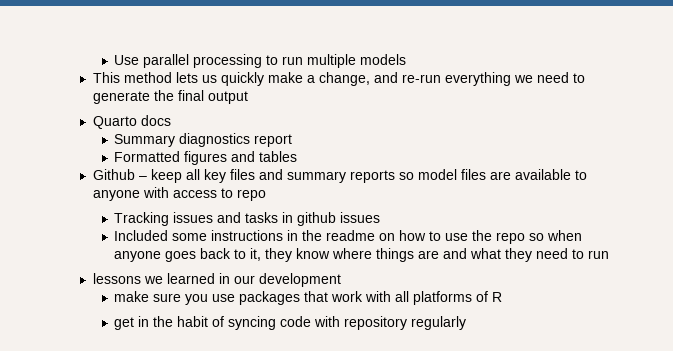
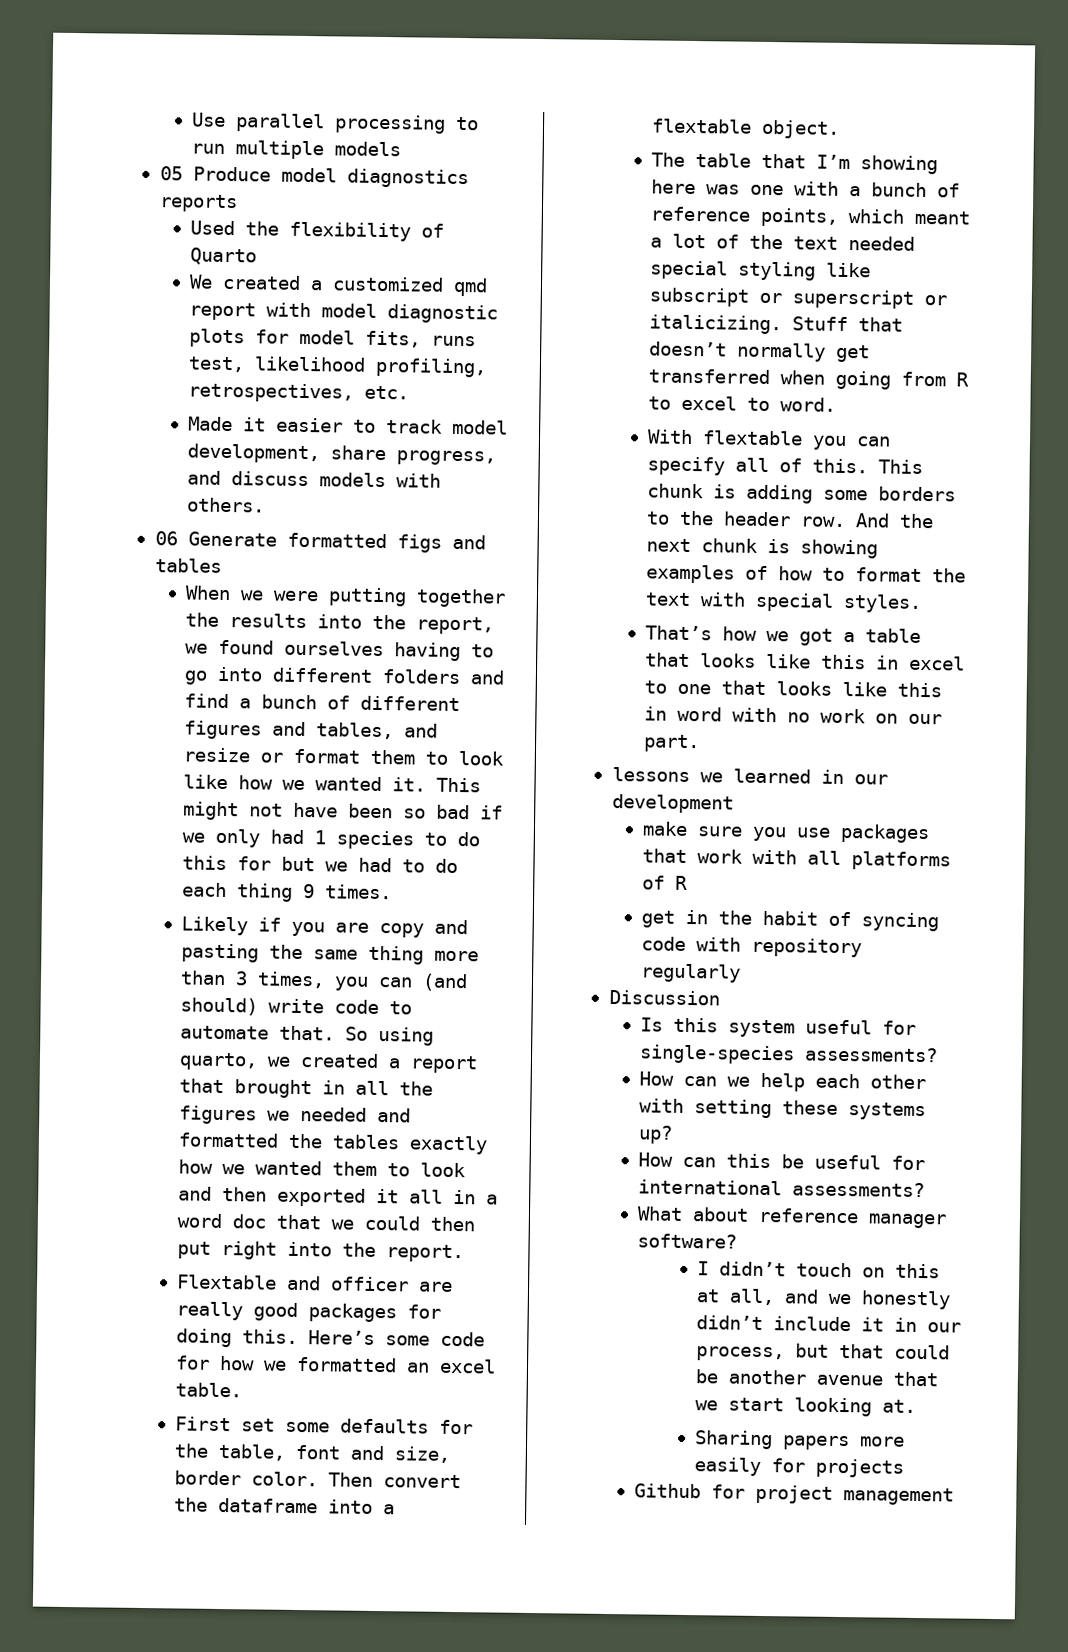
- This method lets us quickly make a change, and re-run everything we need to generate the final output
- Quarto docs
- Summary diagnostics report
- Formatted figures and tables
- Github – keep all key files and summary reports so model files are available to anyone with access to repo
- Tracking issues and tasks in github issues
- Included some instructions in the readme on how to use the repo so when anyone goes back to it, they know where things are and what they need to run
+ 05 Produce model diagnostics reports
+ Used the flexibility of Quarto
+ We created a customized qmd report with model diagnostic plots for model fits, runs test, likelihood profiling, retrospectives, etc.
+ Made it easier to track model development, share progress, and discuss models with others.
+ 06 Generate formatted figs and tables
+ When we were putting together the results into the report, we found ourselves having to go into different folders and find a bunch of different figures and tables, and resize or format them to look like how we wanted it. This might not have been so bad if we only had 1 species to do this for but we had to do each thing 9 times.
+ Likely if you are copy and pasting the same thing more than 3 times, you can (and should) write code to automate that. So using quarto, we created a report that brought in all the figures we needed and formatted the tables exactly how we wanted them to look and then exported it all in a word doc that we could then put right into the report.
+ Flextable and officer are really good packages for doing this. Here’s some code for how we formatted an excel table.
+ First set some defaults for the table, font and size, border color. Then convert the dataframe into a flextable object.
+ The table that I’m showing here was one with a bunch of reference points, which meant a lot of the text needed special styling like subscript or superscript or italicizing. Stuff that doesn’t normally get transferred when going from R to excel to word.
+ With flextable you can specify all of this. This chunk is adding some borders to the header row. And the next chunk is showing examples of how to format the text with special styles.
+ That’s how we got a table that looks like this in excel to one that looks like this in word with no work on our part.
+ Discussion
+ Is this system useful for single-species assessments?
+ How can we help each other with setting these systems up?
+ How can this be useful for international assessments?
+ What about reference manager software?
+ I didn’t touch on this at all, and we honestly didn’t include it in our process, but that could be another avenue that we start looking at.
+ Sharing papers more easily for projects
+ Github for project management

